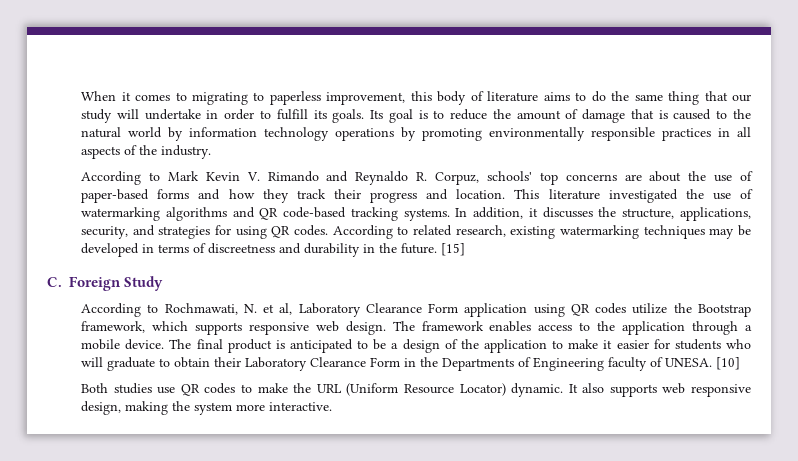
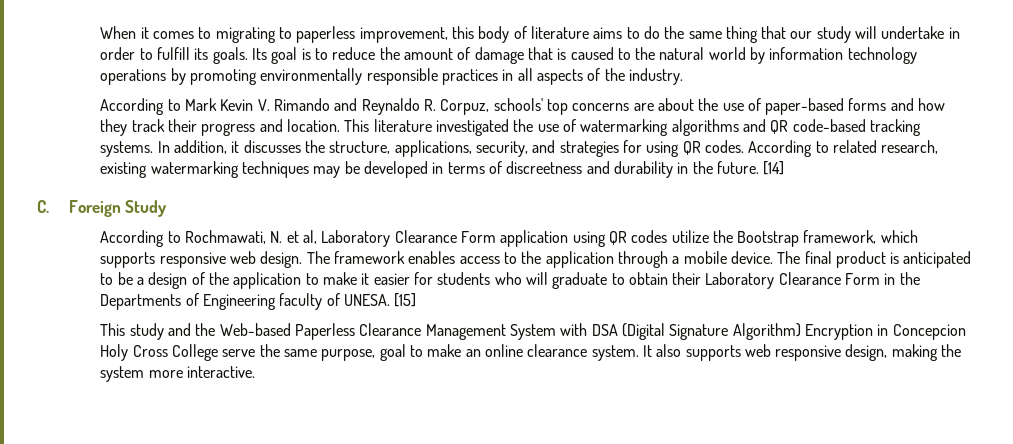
- [15]
+ [14]
- [10]
- Both studies use QR codes to make the URL (Uniform Resource Locator) dynamic.
+ [15]
+ This study and the Web-based Paperless Clearance Management System with DSA (Digital Signature Algorithm) Encryption in Concepcion Holy Cross College serve the same purpose, goal to make an online clearance system.

